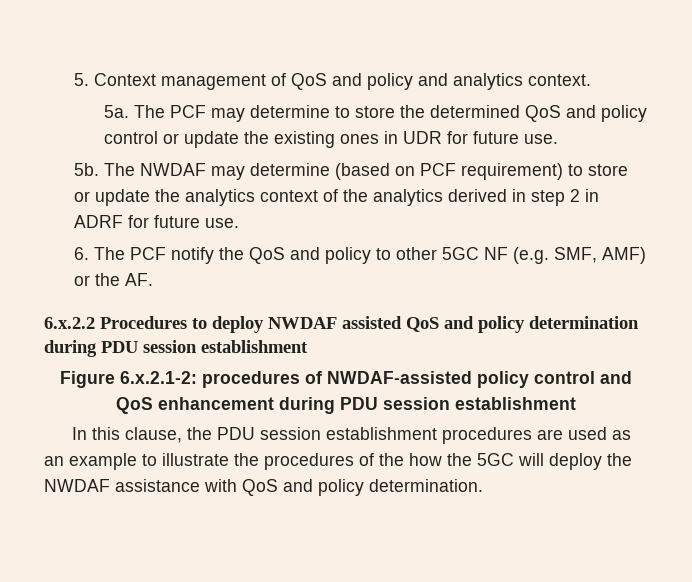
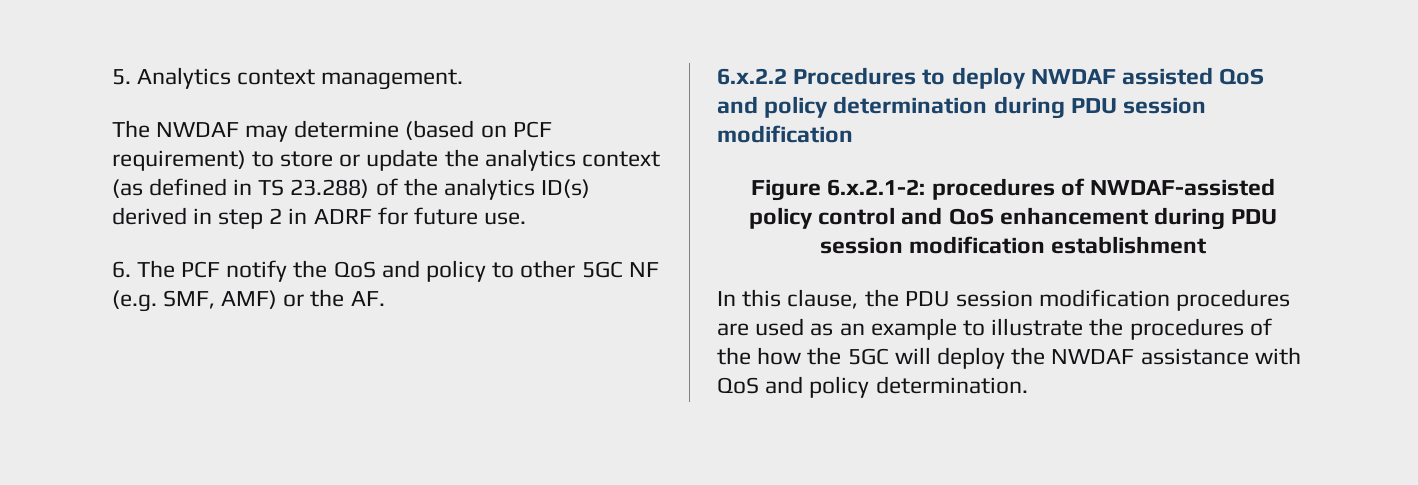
- 5. Context management of QoS and policy and analytics context.
- 5a. The PCF may determine to store the determined QoS and policy control or update the existing ones in UDR for future use.
- 5b. The NWDAF may determine (based on PCF requirement) to store or update the analytics context of the analytics derived in step 2 in ADRF for future use.
+ 5. Analytics context management.
+ The NWDAF may determine (based on PCF requirement) to store or update the analytics context (as defined in TS 23.288) of the analytics ID(s) derived in step 2 in ADRF for future use.
- 6.x.2.2 Procedures to deploy NWDAF assisted QoS and policy determination during PDU session establishment
+ 6.x.2.2 Procedures to deploy NWDAF assisted QoS and policy determination during PDU session modification
- Figure 6.x.2.1-2: procedures of NWDAF-assisted policy control and QoS enhancement during PDU session establishment
+ Figure 6.x.2.1-2: procedures of NWDAF-assisted policy control and QoS enhancement during PDU session modification establishment
- In this clause, the PDU session establishment procedures are used as an example to illustrate the procedures of the how the 5GC will deploy the NWDAF assistance with QoS and policy determination.
+ In this clause, the PDU session modification procedures are used as an example to illustrate the procedures of the how the 5GC will deploy the NWDAF assistance with QoS and policy determination.

